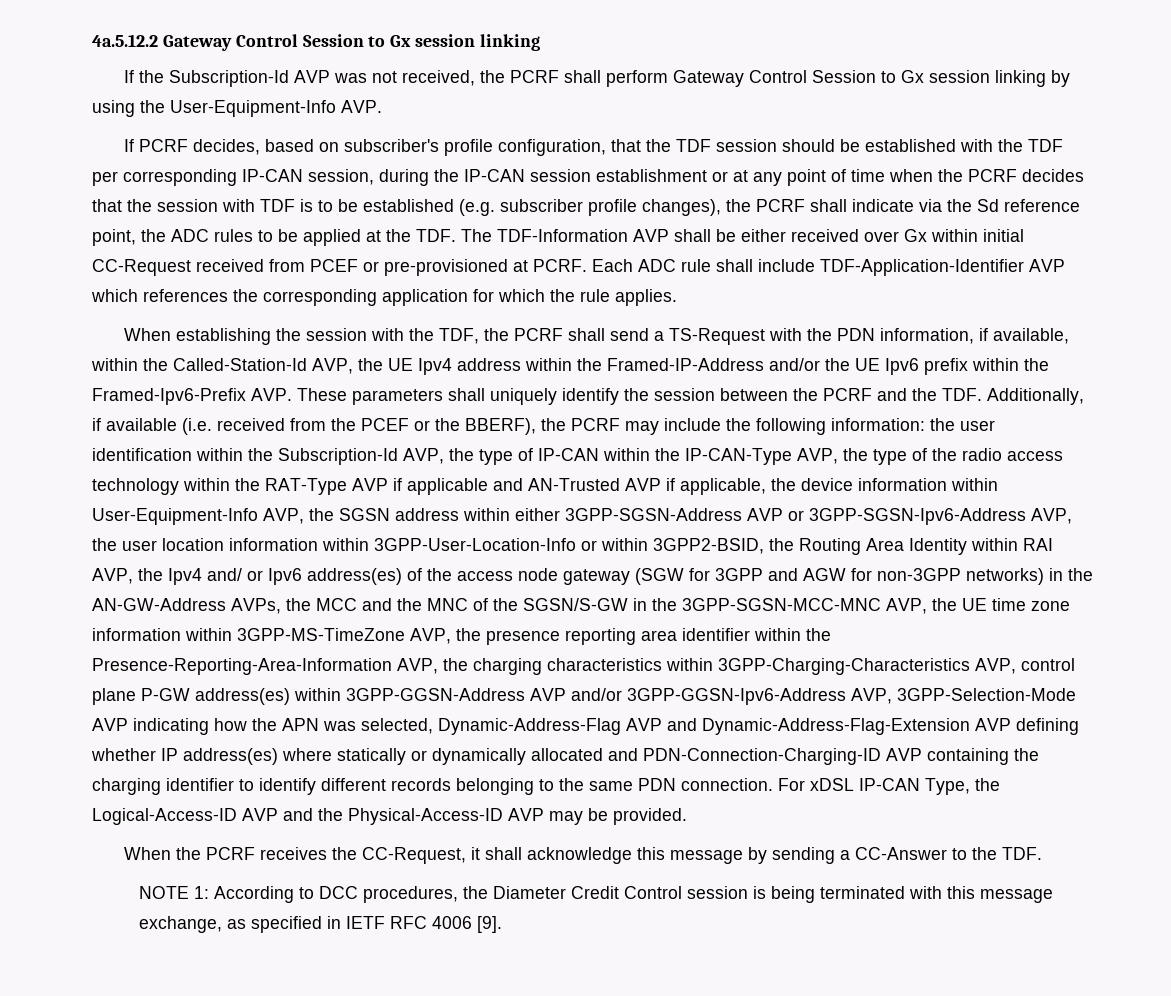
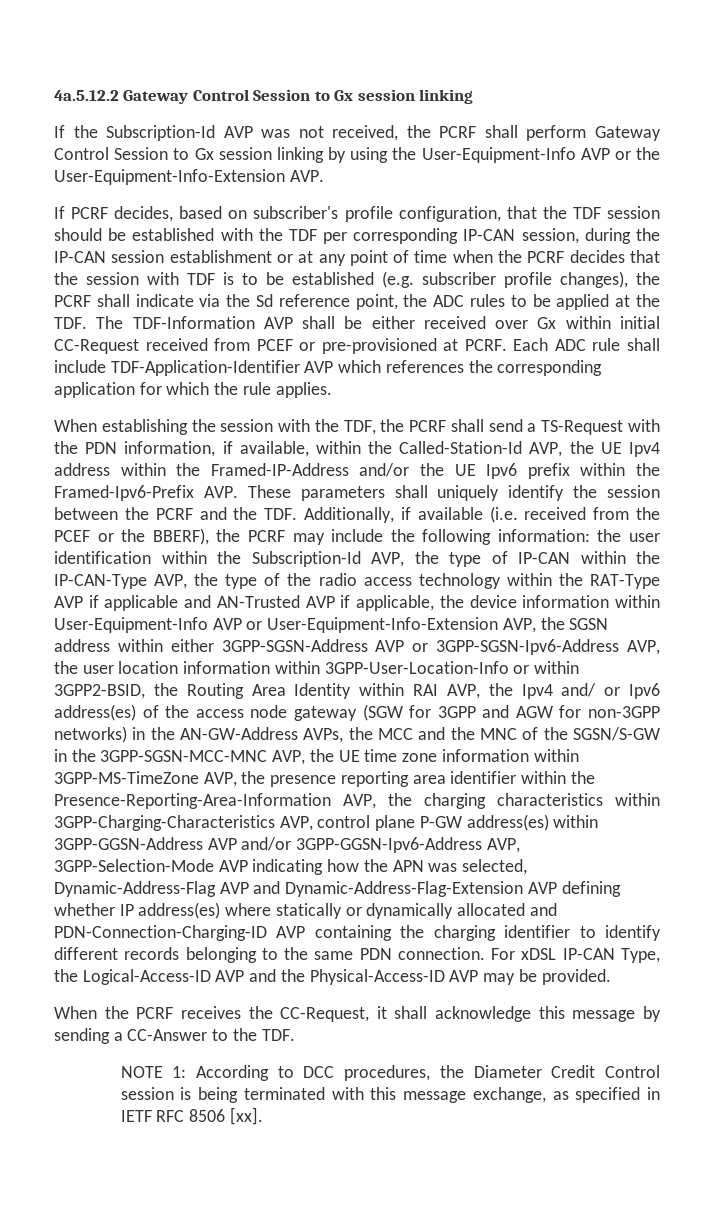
- If the Subscription-Id AVP was not received, the PCRF shall perform Gateway Control Session to Gx session linking by using the User-Equipment-Info AVP.
+ If the Subscription-Id AVP was not received, the PCRF shall perform Gateway Control Session to Gx session linking by using the User-Equipment-Info AVP or the User-Equipment-Info-Extension AVP.
- the user identification within the Subscription-Id AVP, the type of IP-CAN within the IP-CAN-Type AVP, the type of the radio access technology within the RAT-Type AVP if applicable and AN-Trusted AVP if applicable, the device information within User-Equipment-Info AVP, the SGSN address within either 3GPP-SGSN-Address AVP or 3GPP-SGSN-Ipv6-Address AVP, the user location information within 3GPP-User-Location-Info or within 3GPP2-BSID, the Routing Area Identity within RAI AVP, the Ipv4 and/ or Ipv6 address(es) of the access node gateway (SGW for 3GPP and AGW for non-3GPP networks) in the AN-GW-Address AVPs, the MCC and the MNC of the SGSN/S-GW in the 3GPP-SGSN-MCC-MNC AVP, the UE time zone information within 3GPP-MS-TimeZone AVP, the presence reporting area identifier within the Presence-Reporting-Area-Information AVP, the charging characteristics within 3GPP-Charging-Characteristics AVP, control plane P-GW address(es) within 3GPP-GGSN-Address AVP and/or 3GPP-GGSN-Ipv6-Address AVP, 3GPP-Selection-Mode AVP indicating how the APN was selected, Dynamic-Address-Flag AVP and Dynamic-Address-Flag-Extension AVP defining whether IP address(es) where statically or dynamically allocated and PDN-Connection-Charging-ID AVP containing the charging identifier to identify different records belonging to the same PDN connection.
+ the user identification within the Subscription-Id AVP, the type of IP-CAN within the IP-CAN-Type AVP, the type of the radio access technology within the RAT-Type AVP if applicable and AN-Trusted AVP if applicable, the device information within User-Equipment-Info AVP or User-Equipment-Info-Extension AVP, the SGSN address within either 3GPP-SGSN-Address AVP or 3GPP-SGSN-Ipv6-Address AVP, the user location information within 3GPP-User-Location-Info or within 3GPP2-BSID, the Routing Area Identity within RAI AVP, the Ipv4 and/ or Ipv6 address(es) of the access node gateway (SGW for 3GPP and AGW for non-3GPP networks) in the AN-GW-Address AVPs, the MCC and the MNC of the SGSN/S-GW in the 3GPP-SGSN-MCC-MNC AVP, the UE time zone information within 3GPP-MS-TimeZone AVP, the presence reporting area identifier within the Presence-Reporting-Area-Information AVP, the charging characteristics within 3GPP-Charging-Characteristics AVP, control plane P-GW address(es) within 3GPP-GGSN-Address AVP and/or 3GPP-GGSN-Ipv6-Address AVP, 3GPP-Selection-Mode AVP indicating how the APN was selected, Dynamic-Address-Flag AVP and Dynamic-Address-Flag-Extension AVP defining whether IP address(es) where statically or dynamically allocated and PDN-Connection-Charging-ID AVP containing the charging identifier to identify different records belonging to the same PDN connection.
- NOTE 1: According to DCC procedures, the Diameter Credit Control session is being terminated with this message exchange, as specified in IETF RFC 4006 [9].
+ NOTE 1: According to DCC procedures, the Diameter Credit Control session is being terminated with this message exchange, as specified in IETF RFC 8506 [xx].

